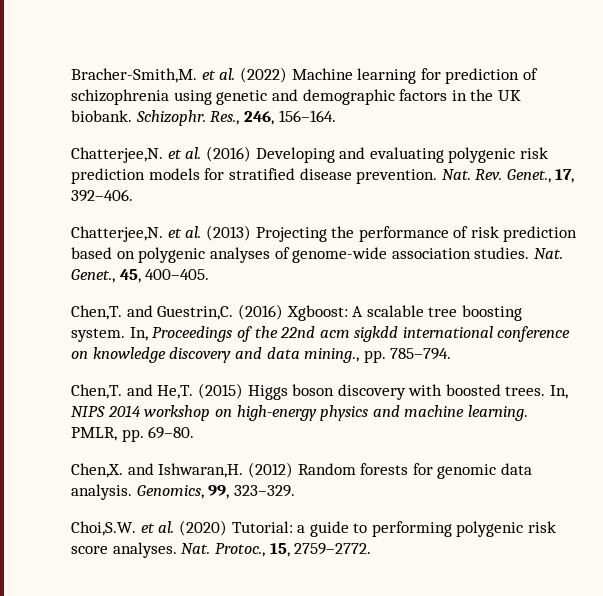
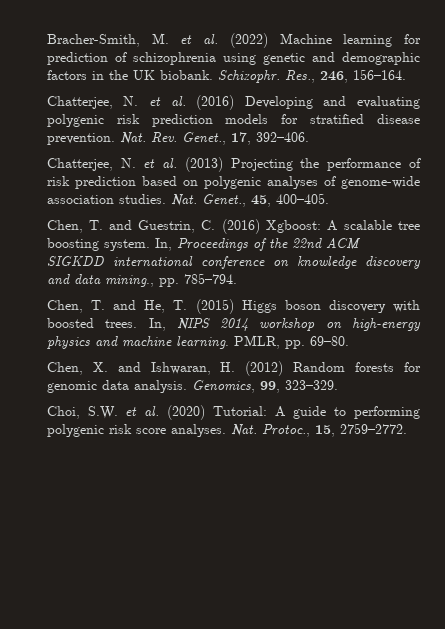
- Bracher-Smith,M. et al. (2022) Machine learning for prediction of schizophrenia using genetic and demographic factors in the UK biobank.
+ Bracher-Smith, M. et al. (2022) Machine learning for prediction of schizophrenia using genetic and demographic factors in the UK biobank.
- Chatterjee,N. et al. (2016) Developing and evaluating polygenic risk prediction models for stratified disease prevention.
+ Chatterjee, N. et al. (2016) Developing and evaluating polygenic risk prediction models for stratified disease prevention.
- Chatterjee,N. et al. (2013) Projecting the performance of risk prediction based on polygenic analyses of genome-wide association studies.
+ Chatterjee, N. et al. (2013) Projecting the performance of risk prediction based on polygenic analyses of genome-wide association studies.
- Chen,T. and Guestrin,C. (2016) Xgboost: A scalable tree boosting system.
+ Chen, T. and Guestrin, C. (2016) Xgboost: A scalable tree boosting system.
- In, Proceedings of the 22nd acm sigkdd international conference on knowledge discovery and data mining., pp. 785–794.
+ In, Proceedings of the 22nd ACM SIGKDD international conference on knowledge discovery and data mining., pp. 785–794.
- Chen,T. and He,T. (2015) Higgs boson discovery with boosted trees.
+ Chen, T. and He, T. (2015) Higgs boson discovery with boosted trees.
- Chen,X. and Ishwaran,H. (2012) Random forests for genomic data analysis.
+ Chen, X. and Ishwaran, H. (2012) Random forests for genomic data analysis.
- Choi,S.W. et al. (2020) Tutorial: a guide to performing polygenic risk score analyses.
+ Choi, S.W. et al. (2020) Tutorial: A guide to performing polygenic risk score analyses.

